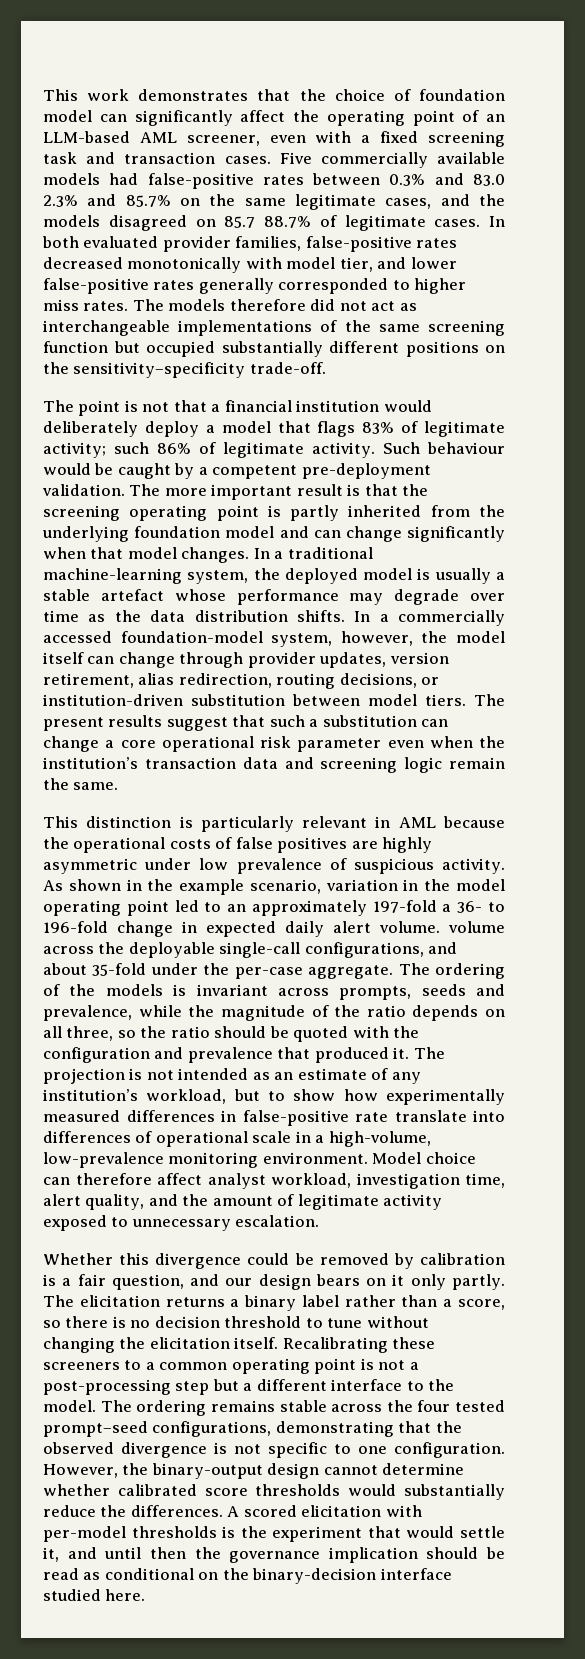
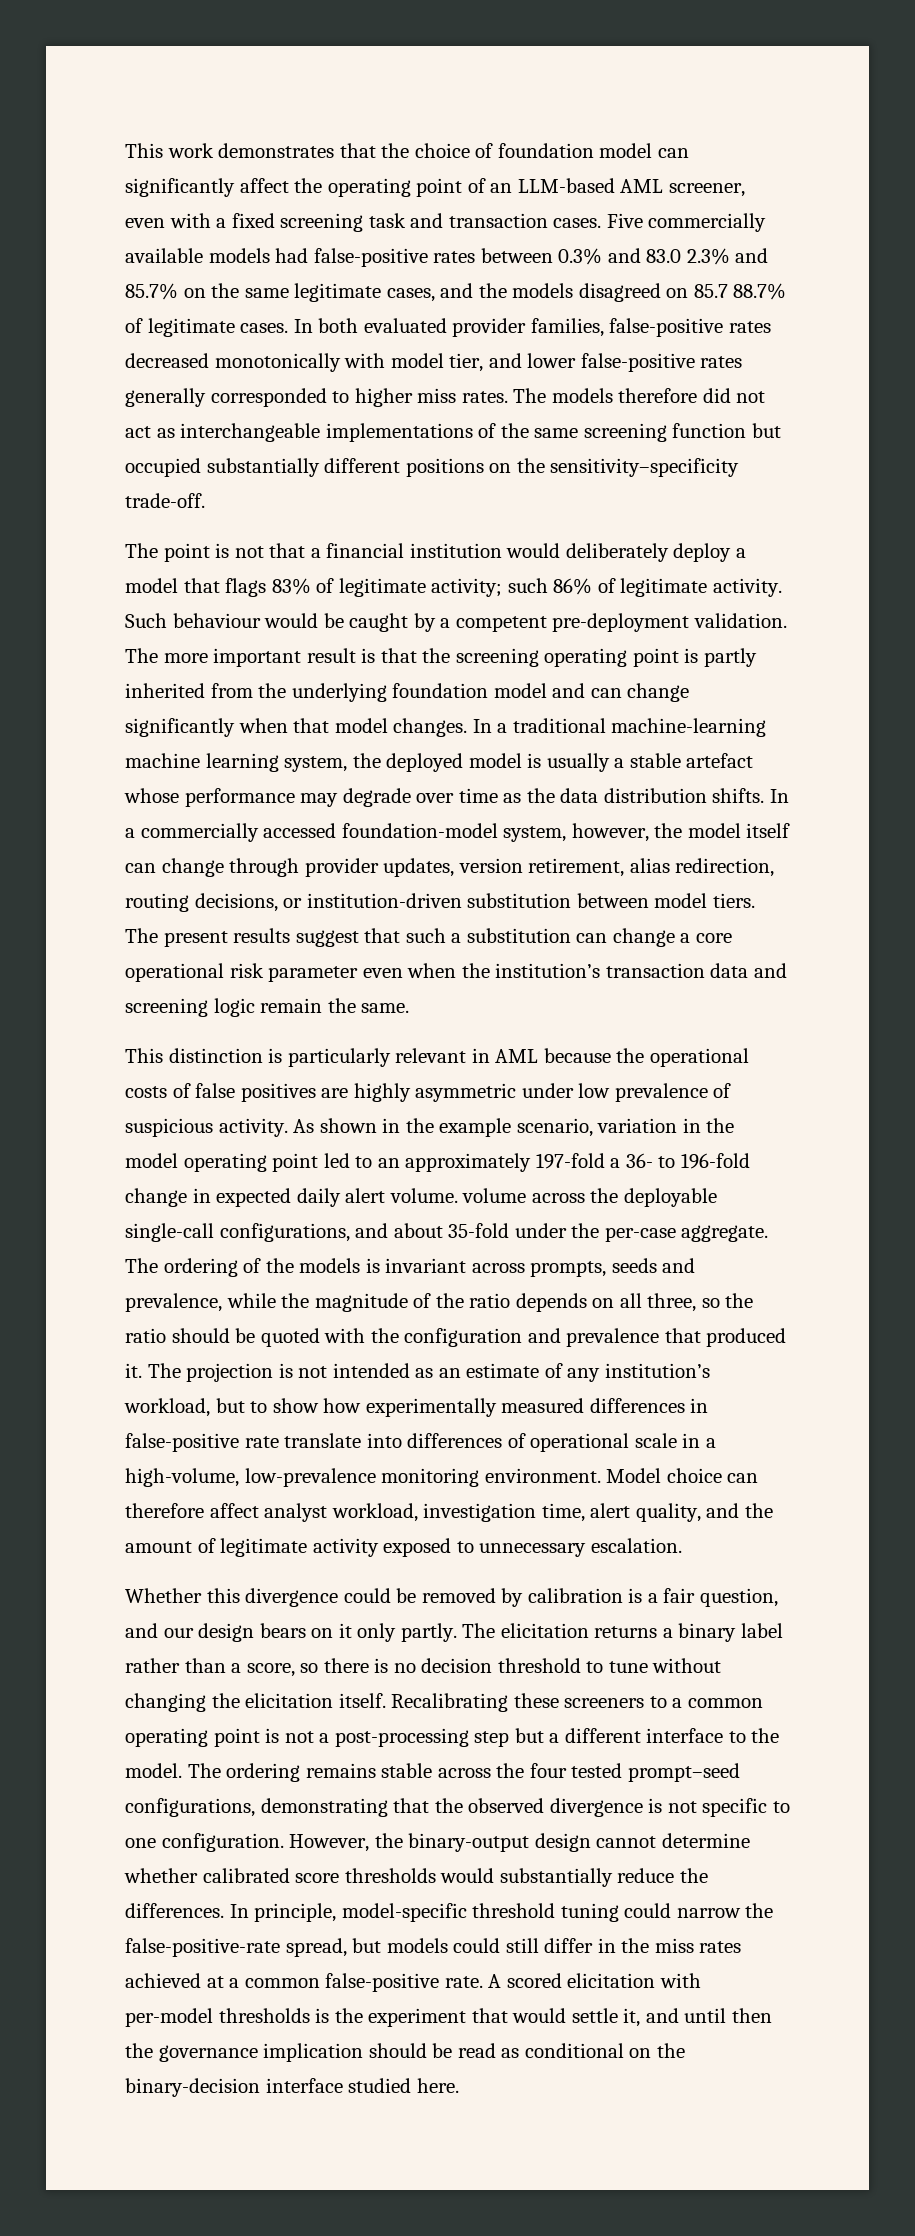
- In a traditional machine-learning system, the deployed model is usually a stable artefact whose performance may degrade over time as the data distribution shifts.
+ In a traditional machine-learning machine learning system, the deployed model is usually a stable artefact whose performance may degrade over time as the data distribution shifts.
+ In principle, model-specific threshold tuning could narrow the false-positive-rate spread, but models could still differ in the miss rates achieved at a common false-positive rate.

